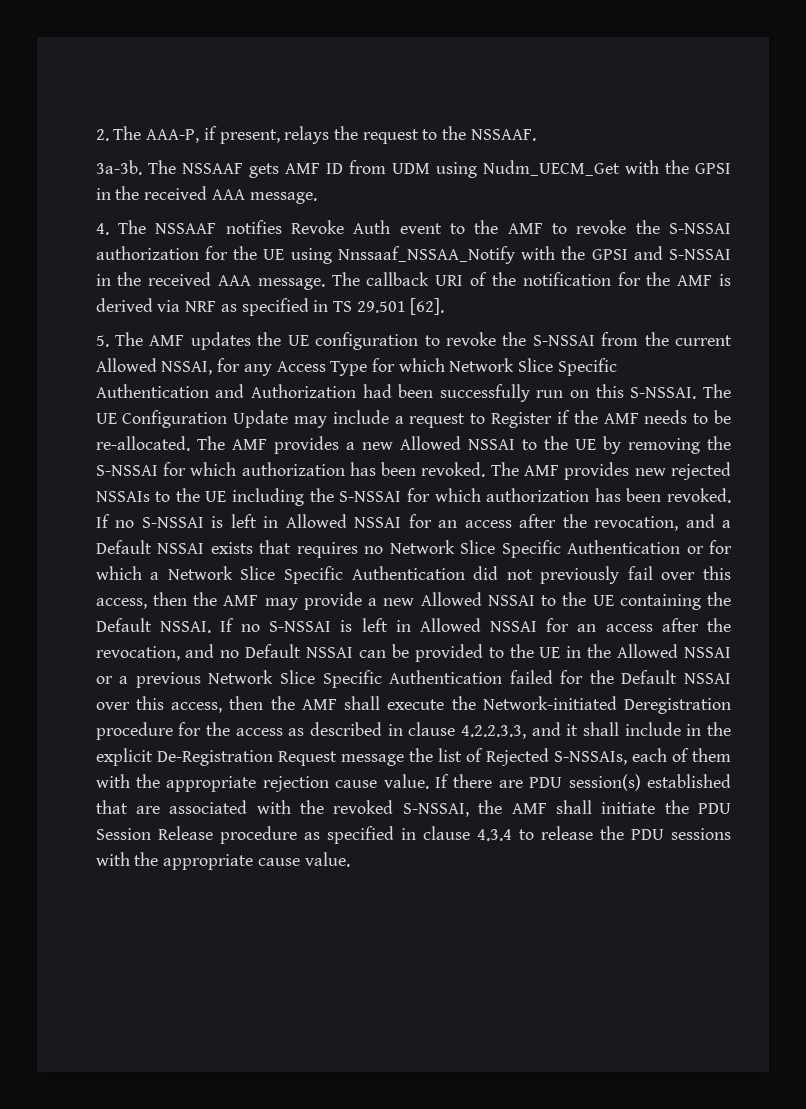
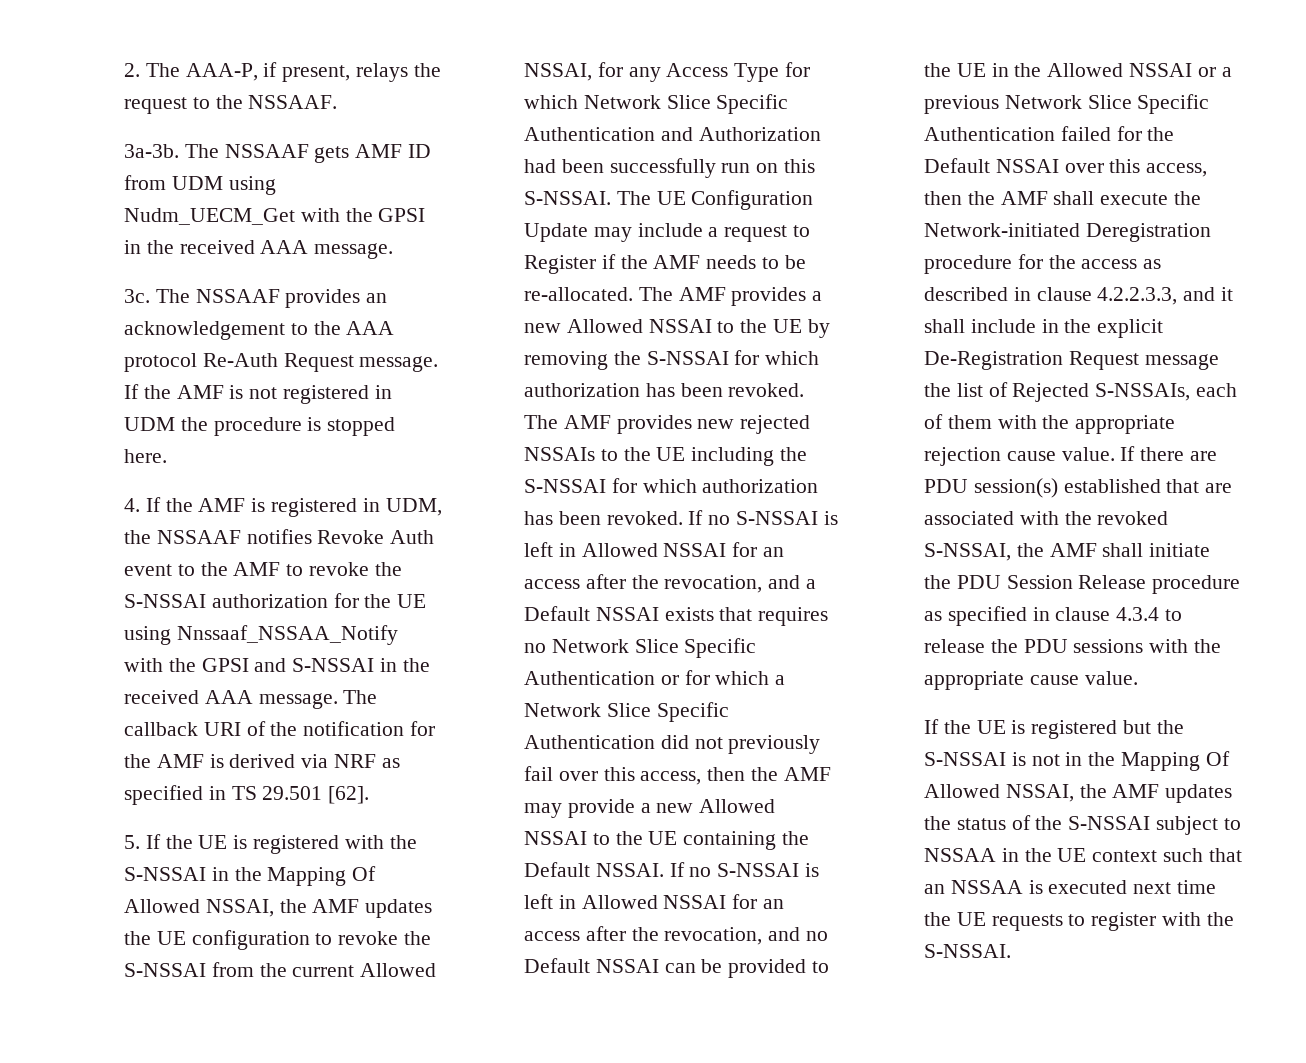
- 4. The NSSAAF notifies Revoke Auth event to the AMF to revoke the S-NSSAI authorization for the UE using Nnssaaf_NSSAA_Notify with the GPSI and S-NSSAI in the received AAA message.
+ 3c. The NSSAAF provides an acknowledgement to the AAA protocol Re-Auth Request message. If the AMF is not registered in UDM the procedure is stopped here.
+ 4. If the AMF is registered in UDM, the NSSAAF notifies Revoke Auth event to the AMF to revoke the S-NSSAI authorization for the UE using Nnssaaf_NSSAA_Notify with the GPSI and S-NSSAI in the received AAA message.
- 5. The AMF updates the UE configuration to revoke the S-NSSAI from the current Allowed NSSAI, for any Access Type for which Network Slice Specific Authentication and Authorization had been successfully run on this S-NSSAI.
+ 5. If the UE is registered with the S-NSSAI in the Mapping Of Allowed NSSAI, the AMF updates the UE configuration to revoke the S-NSSAI from the current Allowed NSSAI, for any Access Type for which Network Slice Specific Authentication and Authorization had been successfully run on this S-NSSAI.
+ If the UE is registered but the S-NSSAI is not in the Mapping Of Allowed NSSAI, the AMF updates the status of the S-NSSAI subject to NSSAA in the UE context such that an NSSAA is executed next time the UE requests to register with the S-NSSAI.

